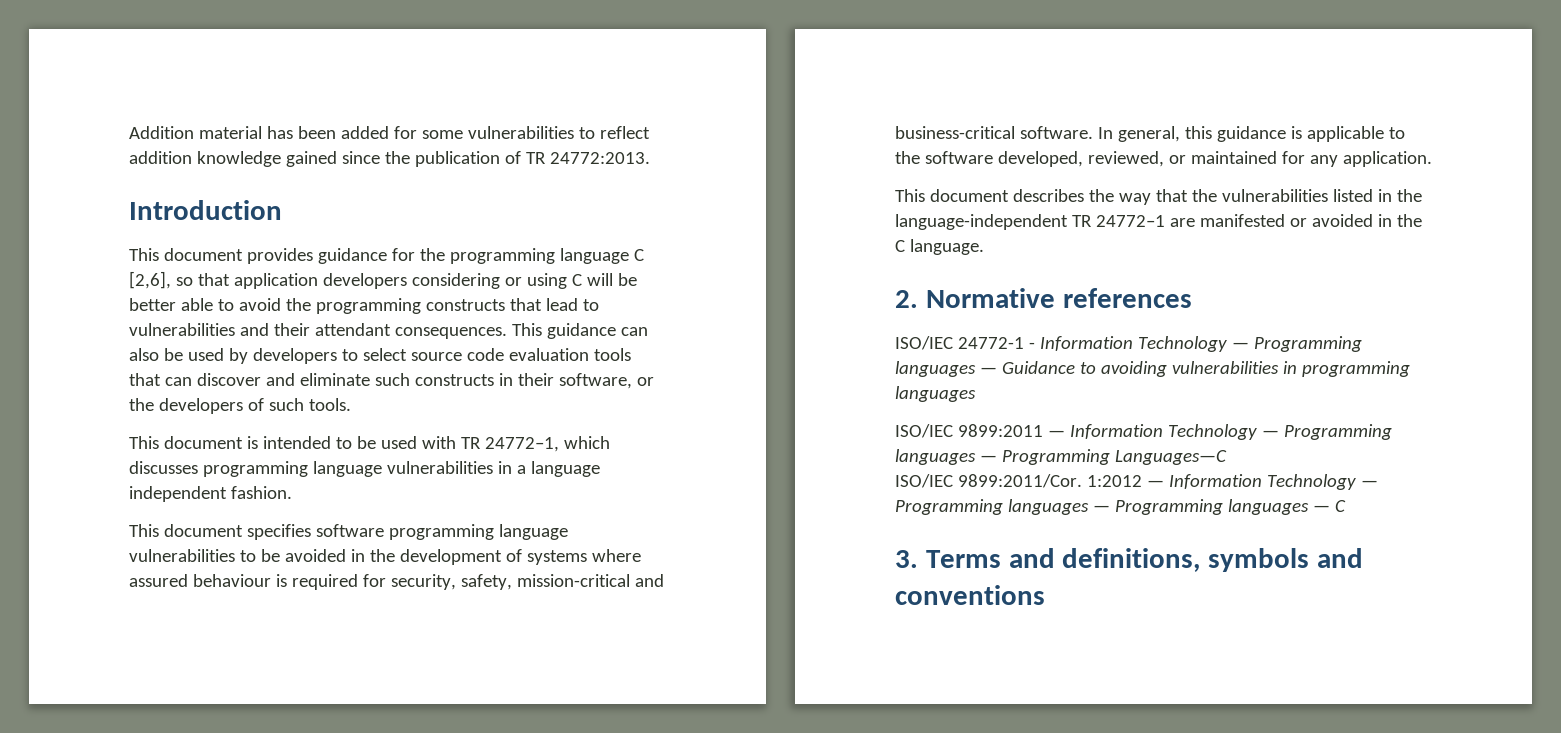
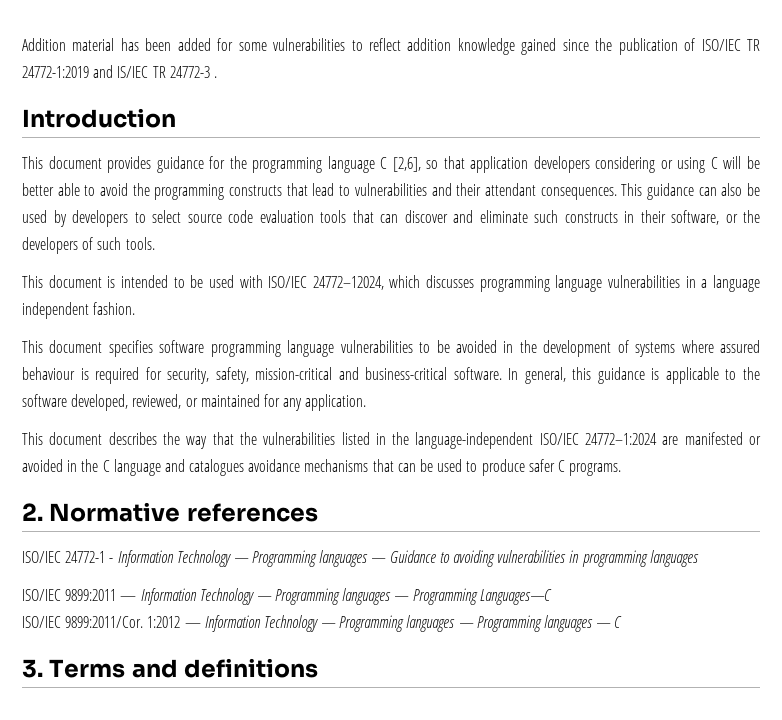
- Addition material has been added for some vulnerabilities to reflect addition knowledge gained since the publication of TR 24772:2013.
+ Addition material has been added for some vulnerabilities to reflect addition knowledge gained since the publication of ISO/IEC TR 24772-1:2019 and IS/IEC TR 24772-3 .
- This document is intended to be used with TR 24772–1, which discusses programming language vulnerabilities in a language independent fashion.
+ This document is intended to be used with ISO/IEC 24772–12024, which discusses programming language vulnerabilities in a language independent fashion.
- This document describes the way that the vulnerabilities listed in the language-independent TR 24772–1 are manifested or avoided in the C language.
+ This document describes the way that the vulnerabilities listed in the language-independent ISO/IEC 24772–1:2024 are manifested or avoided in the C language and catalogues avoidance mechanisms that can be used to produce safer C programs.
- 3. Terms and definitions, symbols and conventions
+ 3. Terms and definitions

